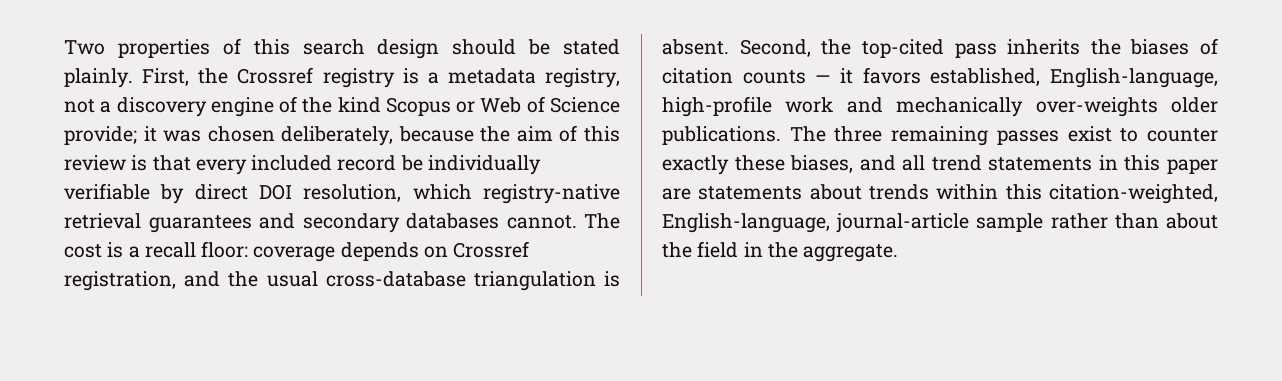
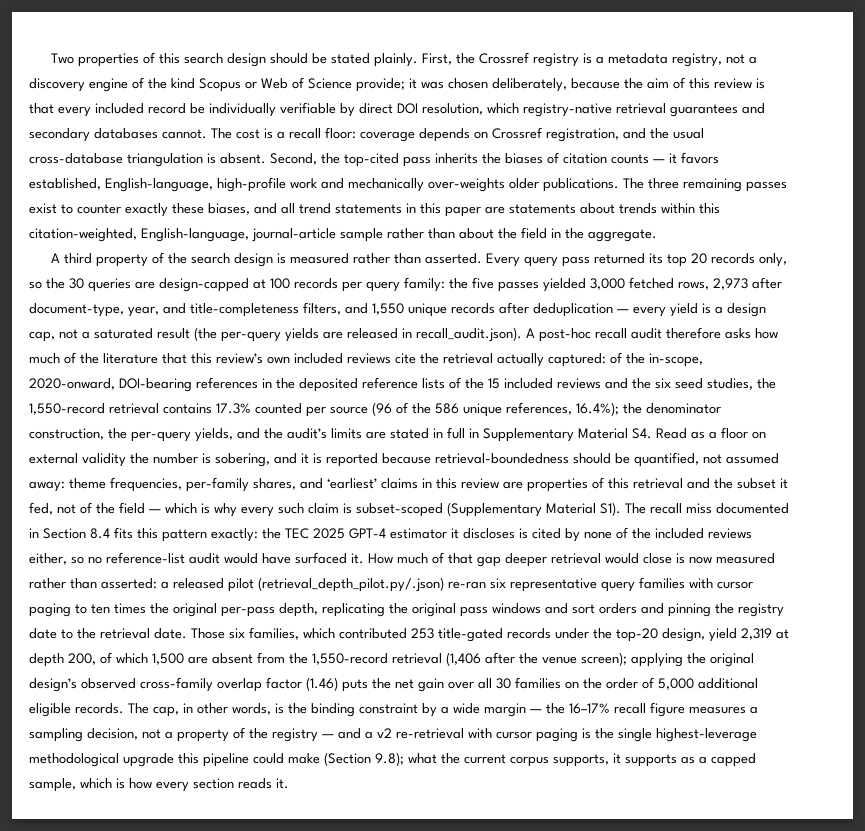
+ A third property of the search design is measured rather than asserted. Every query pass returned its top 20 records only, so the 30 queries are design-capped at 100 records per query family: the five passes yielded 3,000 fetched rows, 2,973 after document-type, year, and title-completeness filters, and 1,550 unique records after deduplication — every yield is a design cap, not a saturated result (the per-query yields are released in recall_audit.json). A post-hoc recall audit therefore asks how much of the literature that this review’s own included reviews cite the retrieval actually captured: of the in-scope, 2020-onward, DOI-bearing references in the deposited reference lists of the 15 included reviews and the six seed studies, the 1,550-record retrieval contains 17.3% counted per source (96 of the 586 unique references, 16.4%); the denominator construction, the per-query yields, and the audit’s limits are stated in full in Supplementary Material S4. Read as a floor on external validity the number is sobering, and it is reported because retrieval-boundedness should be quantified, not assumed away: theme frequencies, per-family shares, and ‘earliest’ claims in this review are properties of this retrieval and the subset it fed, not of the field — which is why every such claim is subset-scoped (Supplementary Material S1). The recall miss documented in Section 8.4 fits this pattern exactly: the TEC 2025 GPT-4 estimator it discloses is cited by none of the included reviews either, so no reference-list audit would have surfaced it. How much of that gap deeper retrieval would close is now measured rather than asserted: a released pilot (retrieval_depth_pilot.py/.json) re-ran six representative query families with cursor paging to ten times the original per-pass depth, replicating the original pass windows and sort orders and pinning the registry date to the retrieval date. Those six families, which contributed 253 title-gated records under the top-20 design, yield 2,319 at depth 200, of which 1,500 are absent from the 1,550-record retrieval (1,406 after the venue screen); applying the original design’s observed cross-family overlap factor (1.46) puts the net gain over all 30 families on the order of 5,000 additional eligible records. The cap, in other words, is the binding constraint by a wide margin — the 16–17% recall figure measures a sampling decision, not a property of the registry — and a v2 re-retrieval with cursor paging is the single highest-leverage methodological upgrade this pipeline could make (Section 9.8); what the current corpus supports, it supports as a capped sample, which is how every section reads it.

